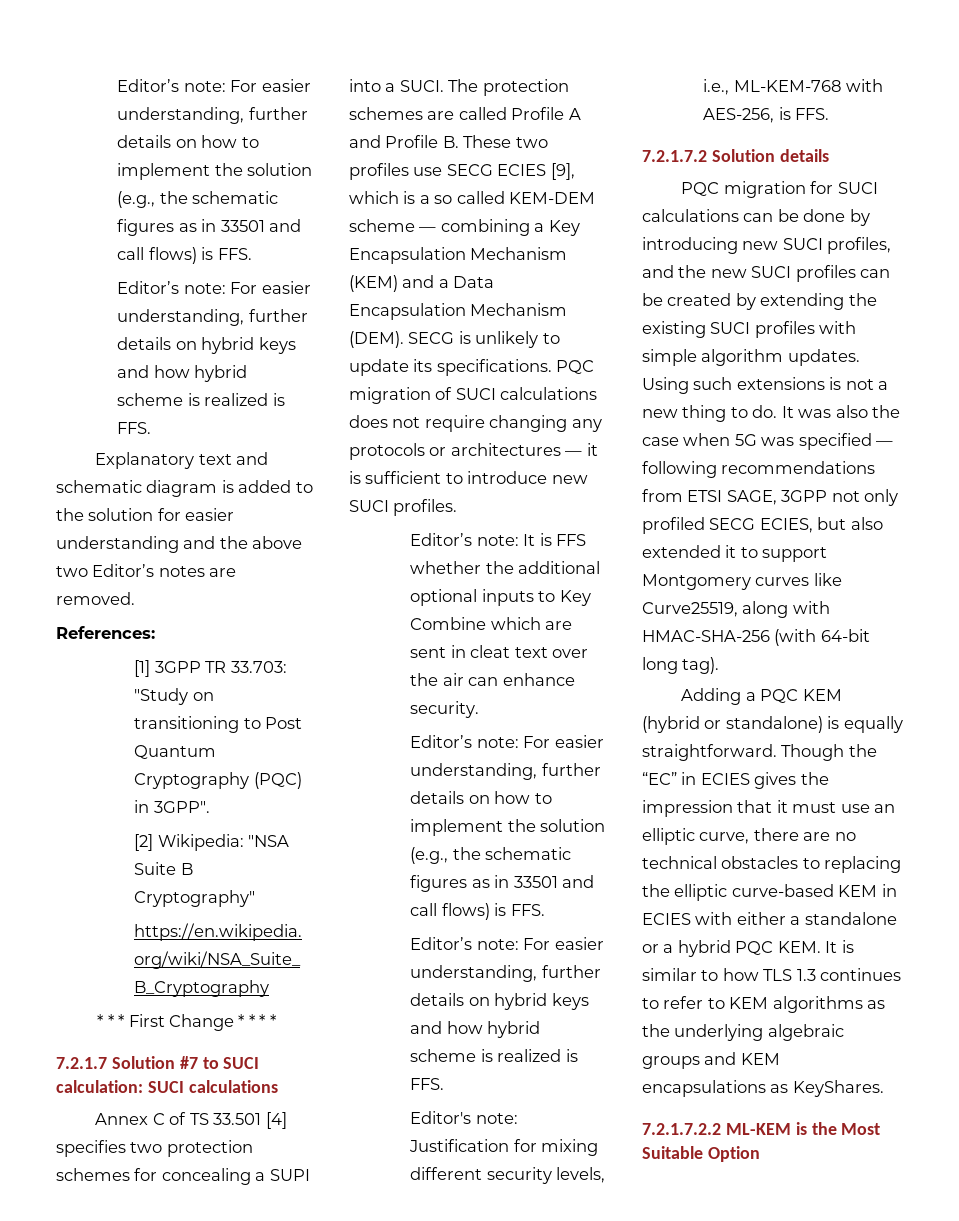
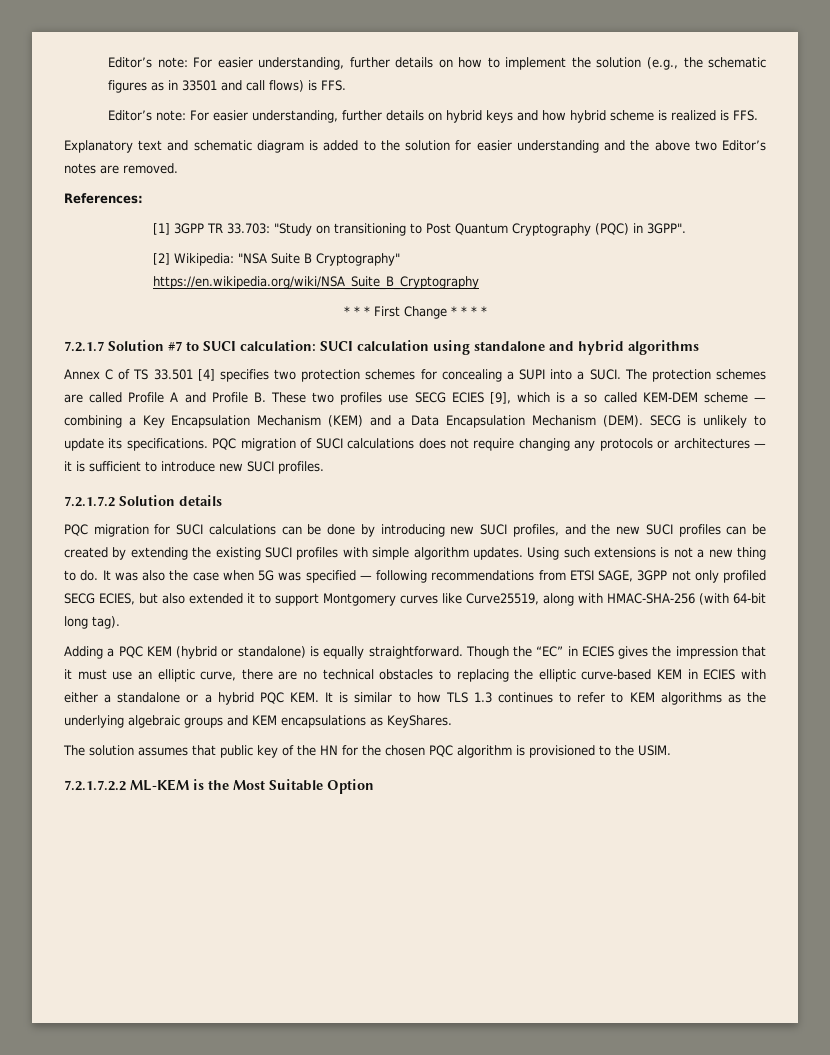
- 7.2.1.7 Solution #7 to SUCI calculation: SUCI calculations
+ 7.2.1.7 Solution #7 to SUCI calculation: SUCI calculation using standalone and hybrid algorithms
- Editor’s note: It is FFS whether the additional optional inputs to Key Combine which are sent in cleat text over the air can enhance security.
- Editor’s note: For easier understanding, further details on how to implement the solution (e.g., the schematic figures as in 33501 and call flows) is FFS.
- Editor’s note: For easier understanding, further details on hybrid keys and how hybrid scheme is realized is FFS.
- Editor's note: Justification for mixing different security levels, i.e., ML-KEM-768 with AES-256, is FFS.
+ The solution assumes that public key of the HN for the chosen PQC algorithm is provisioned to the USIM.

